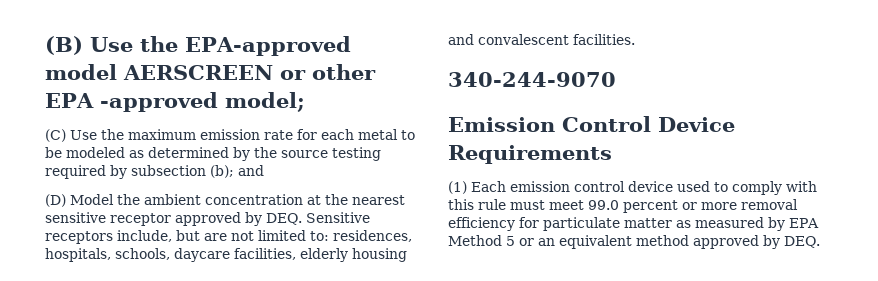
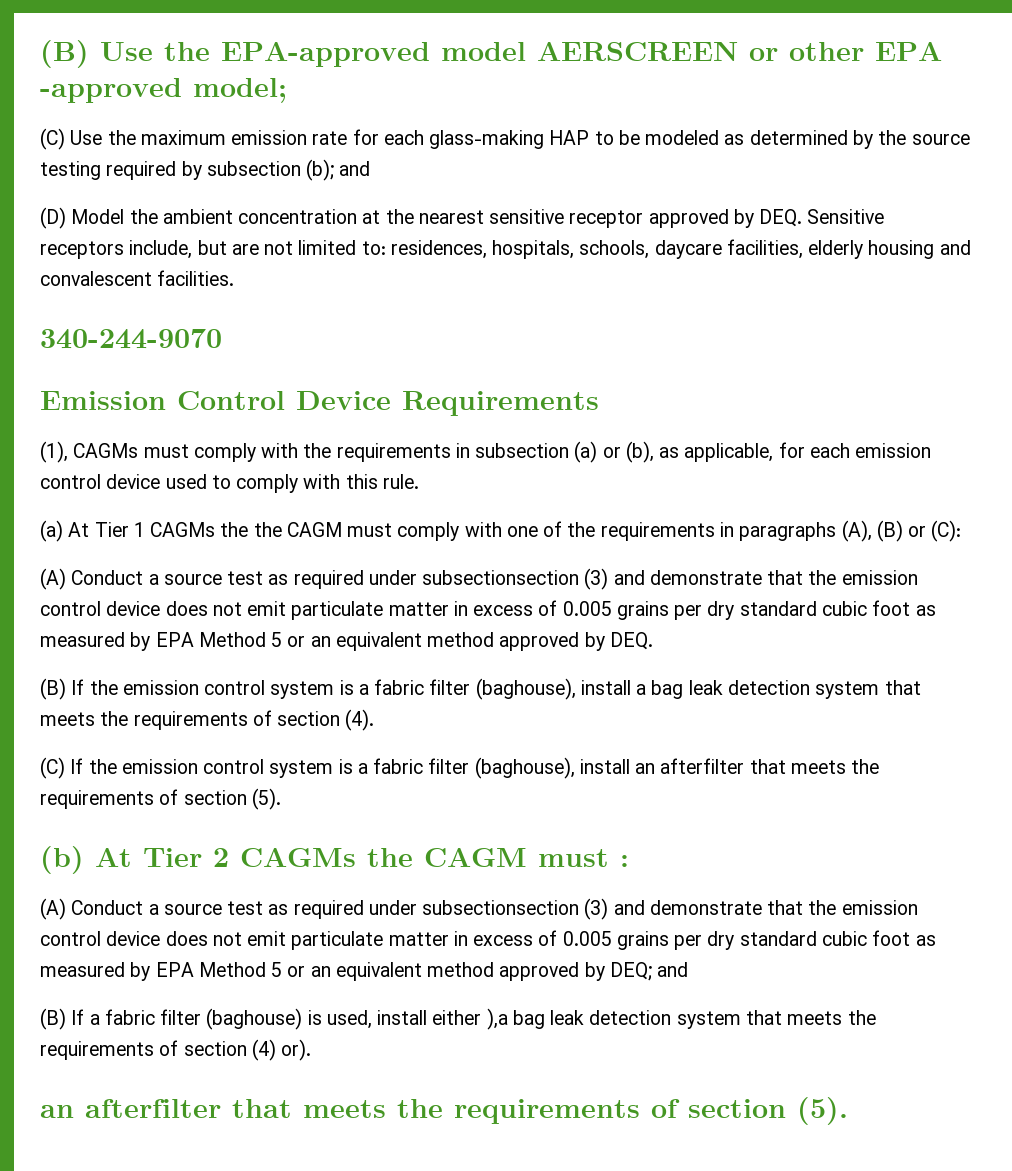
- (C) Use the maximum emission rate for each metal to be modeled as determined by the source testing required by subsection (b); and
+ (C) Use the maximum emission rate for each glass-making HAP to be modeled as determined by the source testing required by subsection (b); and
- (1) Each emission control device used to comply with this rule must meet 99.0 percent or more removal efficiency for particulate matter as measured by EPA Method 5 or an equivalent method approved by DEQ.
+ (1), CAGMs must comply with the requirements in subsection (a) or (b), as applicable, for each emission control device used to comply with this rule.
+ (a) At Tier 1 CAGMs the the CAGM must comply with one of the requirements in paragraphs (A), (B) or (C):
+ (A) Conduct a source test as required under subsectionsection (3) and demonstrate that the emission control device does not emit particulate matter in excess of 0.005 grains per dry standard cubic foot as measured by EPA Method 5 or an equivalent method approved by DEQ.
+ (B) If the emission control system is a fabric filter (baghouse), install a bag leak detection system that meets the requirements of section (4).
+ (C) If the emission control system is a fabric filter (baghouse), install an afterfilter that meets the requirements of section (5).
+ (b) At Tier 2 CAGMs the CAGM must :
+ (A) Conduct a source test as required under subsectionsection (3) and demonstrate that the emission control device does not emit particulate matter in excess of 0.005 grains per dry standard cubic foot as measured by EPA Method 5 or an equivalent method approved by DEQ; and
+ (B) If a fabric filter (baghouse) is used, install either ),a bag leak detection system that meets the requirements of section (4) or).
+ an afterfilter that meets the requirements of section (5).

